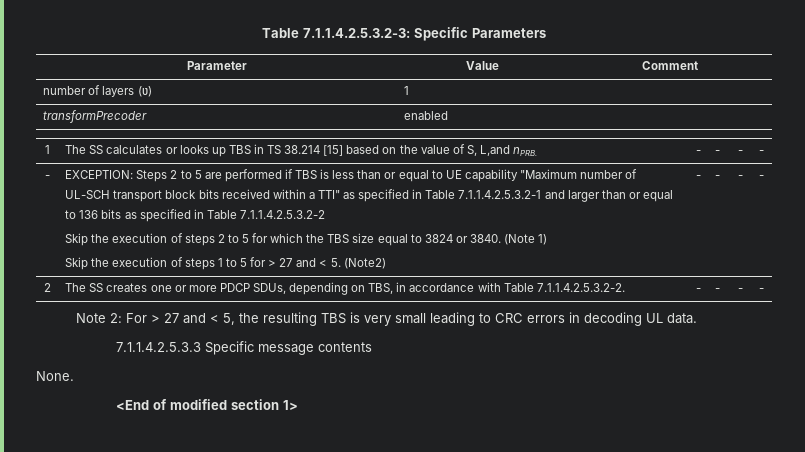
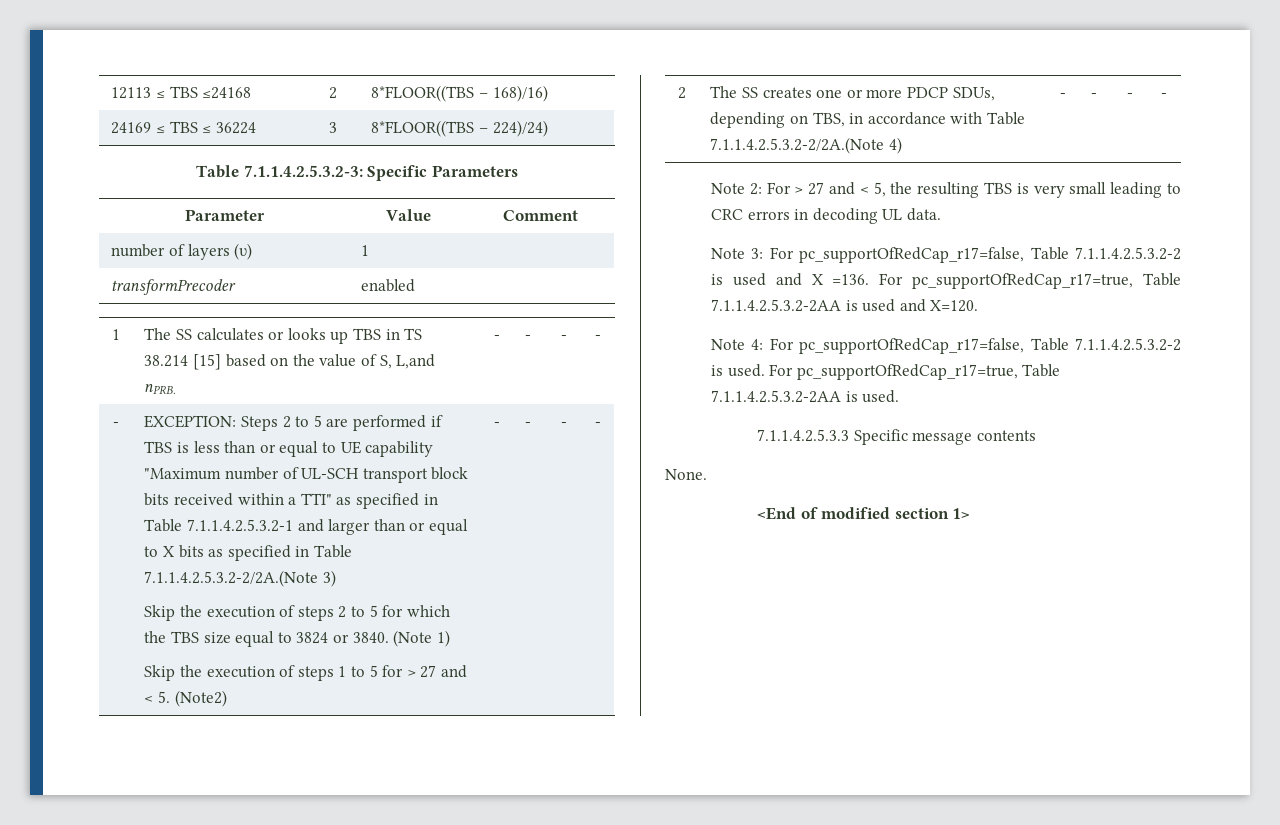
+ 12113 ≤ TBS ≤24168 | 2 | 8*FLOOR((TBS – 168)/16)
+ 24169 ≤ TBS ≤ 36224 | 3 | 8*FLOOR((TBS – 224)/24)
- EXCEPTION: Steps 2 to 5 are performed if TBS is less than or equal to UE capability "Maximum number of UL-SCH transport block bits received within a TTI" as specified in Table 7.1.1.4.2.5.3.2-1 and larger than or equal to 136 bits as specified in Table 7.1.1.4.2.5.3.2-2
+ EXCEPTION: Steps 2 to 5 are performed if TBS is less than or equal to UE capability "Maximum number of UL-SCH transport block bits received within a TTI" as specified in Table 7.1.1.4.2.5.3.2-1 and larger than or equal to X bits as specified in Table 7.1.1.4.2.5.3.2-2/2A.(Note 3)
- 2 | The SS creates one or more PDCP SDUs, depending on TBS, in accordance with Table 7.1.1.4.2.5.3.2-2. | - | - | - | -
+ 2 | The SS creates one or more PDCP SDUs, depending on TBS, in accordance with Table 7.1.1.4.2.5.3.2-2/2A.(Note 4) | - | - | - | -
+ Note 3: For pc_supportOfRedCap_r17=false, Table 7.1.1.4.2.5.3.2-2 is used and X =136. For pc_supportOfRedCap_r17=true, Table 7.1.1.4.2.5.3.2-2AA is used and X=120.
+ Note 4: For pc_supportOfRedCap_r17=false, Table 7.1.1.4.2.5.3.2-2 is used. For pc_supportOfRedCap_r17=true, Table 7.1.1.4.2.5.3.2-2AA is used.

